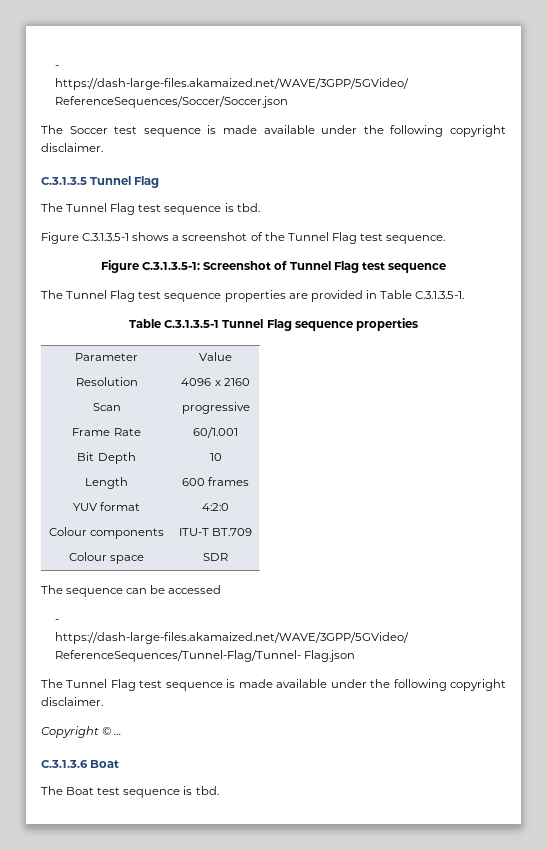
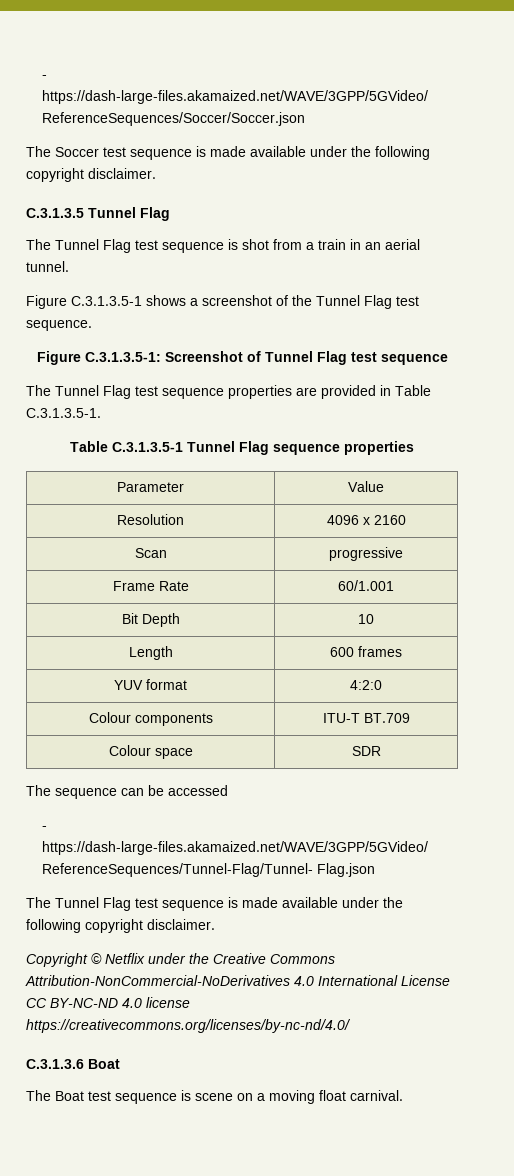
- The Tunnel Flag test sequence is tbd.
+ The Tunnel Flag test sequence is shot from a train in an aerial tunnel.
- Copyright © …
+ Copyright © Netflix under the Creative Commons Attribution-NonCommercial-NoDerivatives 4.0 International License CC BY-NC-ND 4.0 license https://creativecommons.org/licenses/by-nc-nd/4.0/
- The Boat test sequence is tbd.
+ The Boat test sequence is scene on a moving float carnival.

